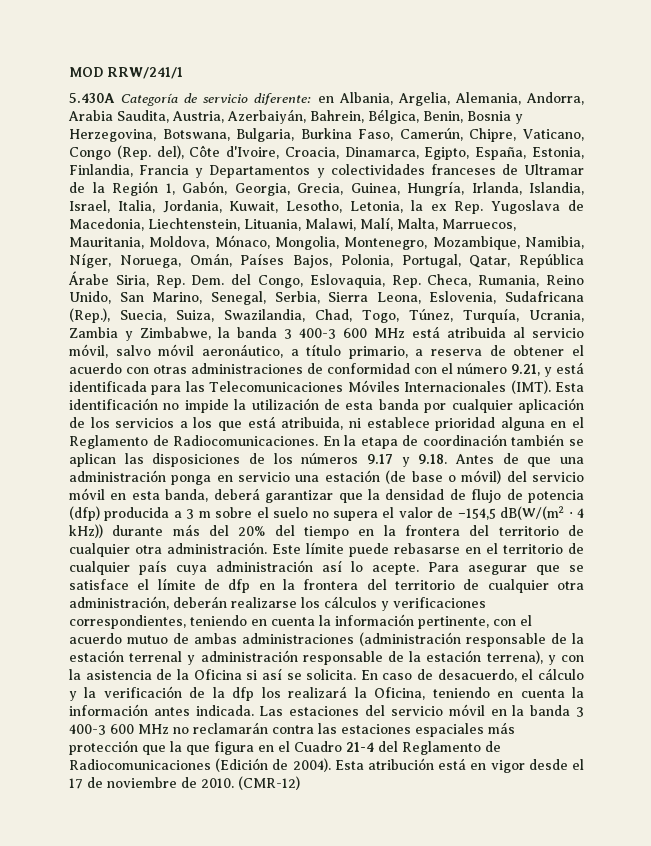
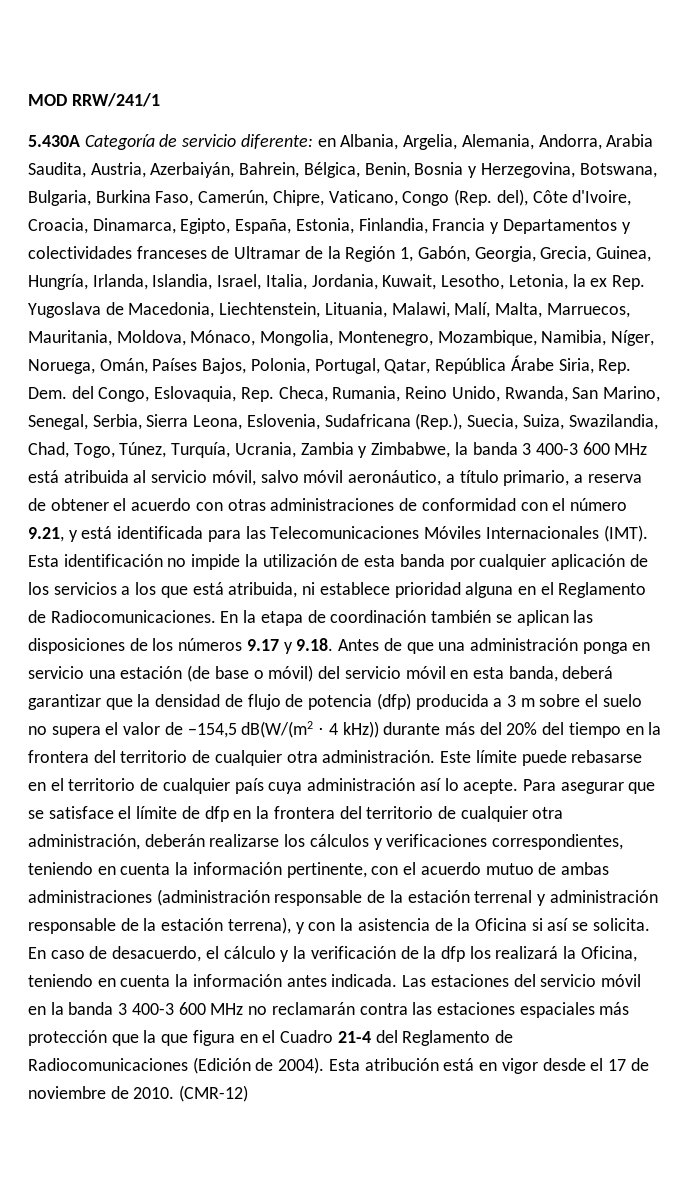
- en Albania, Argelia, Alemania, Andorra, Arabia Saudita, Austria, Azerbaiyán, Bahrein, Bélgica, Benin, Bosnia y Herzegovina, Botswana, Bulgaria, Burkina Faso, Camerún, Chipre, Vaticano, Congo (Rep. del), Côte d'Ivoire, Croacia, Dinamarca, Egipto, España, Estonia, Finlandia, Francia y Departamentos y colectividades franceses de Ultramar de la Región 1, Gabón, Georgia, Grecia, Guinea, Hungría, Irlanda, Islandia, Israel, Italia, Jordania, Kuwait, Lesotho, Letonia, la ex Rep. Yugoslava de Macedonia, Liechtenstein, Lituania, Malawi, Malí, Malta, Marruecos, Mauritania, Moldova, Mónaco, Mongolia, Montenegro, Mozambique, Namibia, Níger, Noruega, Omán, Países Bajos, Polonia, Portugal, Qatar, República Árabe Siria, Rep. Dem. del Congo, Eslovaquia, Rep. Checa, Rumania, Reino Unido, San Marino, Senegal, Serbia, Sierra Leona, Eslovenia, Sudafricana (Rep.), Suecia, Suiza, Swazilandia, Chad, Togo, Túnez, Turquía, Ucrania, Zambia y Zimbabwe, la banda 3 400-3 600 MHz está atribuida al servicio móvil, salvo móvil aeronáutico, a título primario, a reserva de obtener el acuerdo con otras administraciones de conformidad con el número 9.21, y está identificada para las Telecomunicaciones Móviles Internacionales (IMT).
+ en Albania, Argelia, Alemania, Andorra, Arabia Saudita, Austria, Azerbaiyán, Bahrein, Bélgica, Benin, Bosnia y Herzegovina, Botswana, Bulgaria, Burkina Faso, Camerún, Chipre, Vaticano, Congo (Rep. del), Côte d'Ivoire, Croacia, Dinamarca, Egipto, España, Estonia, Finlandia, Francia y Departamentos y colectividades franceses de Ultramar de la Región 1, Gabón, Georgia, Grecia, Guinea, Hungría, Irlanda, Islandia, Israel, Italia, Jordania, Kuwait, Lesotho, Letonia, la ex Rep. Yugoslava de Macedonia, Liechtenstein, Lituania, Malawi, Malí, Malta, Marruecos, Mauritania, Moldova, Mónaco, Mongolia, Montenegro, Mozambique, Namibia, Níger, Noruega, Omán, Países Bajos, Polonia, Portugal, Qatar, República Árabe Siria, Rep. Dem. del Congo, Eslovaquia, Rep. Checa, Rumania, Reino Unido, Rwanda, San Marino, Senegal, Serbia, Sierra Leona, Eslovenia, Sudafricana (Rep.), Suecia, Suiza, Swazilandia, Chad, Togo, Túnez, Turquía, Ucrania, Zambia y Zimbabwe, la banda 3 400-3 600 MHz está atribuida al servicio móvil, salvo móvil aeronáutico, a título primario, a reserva de obtener el acuerdo con otras administraciones de conformidad con el número 9.21, y está identificada para las Telecomunicaciones Móviles Internacionales (IMT).

